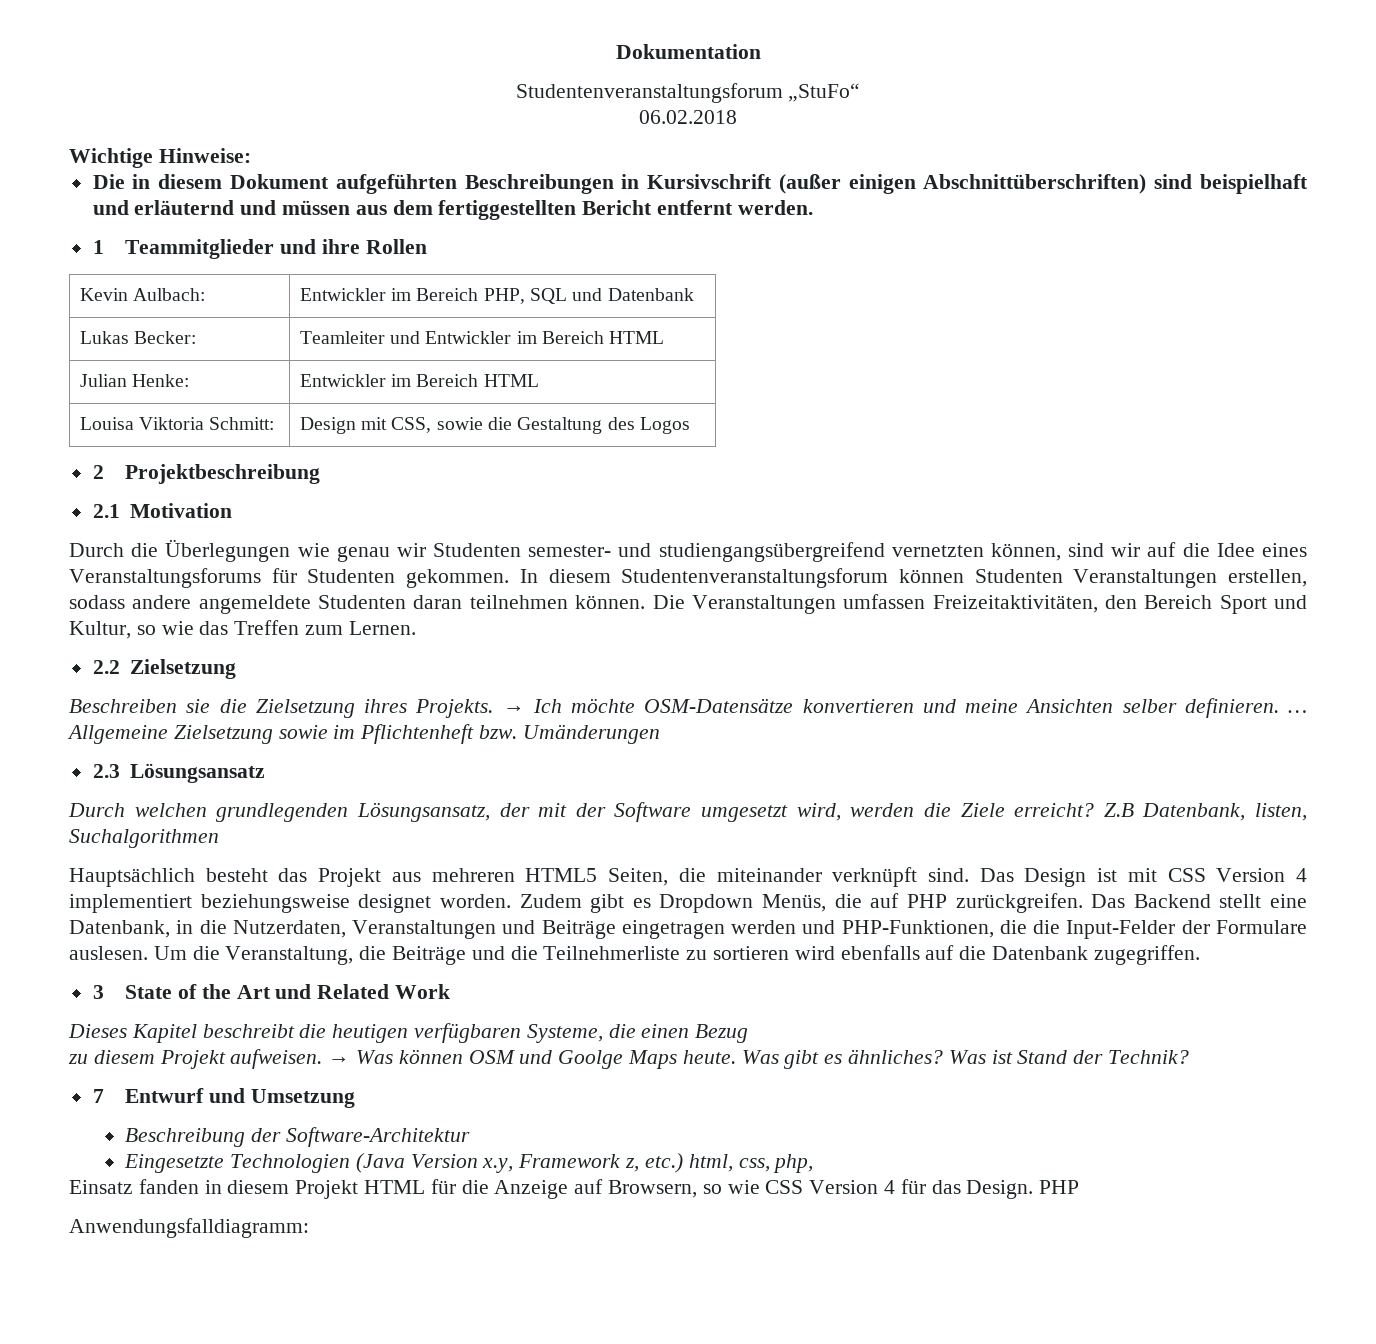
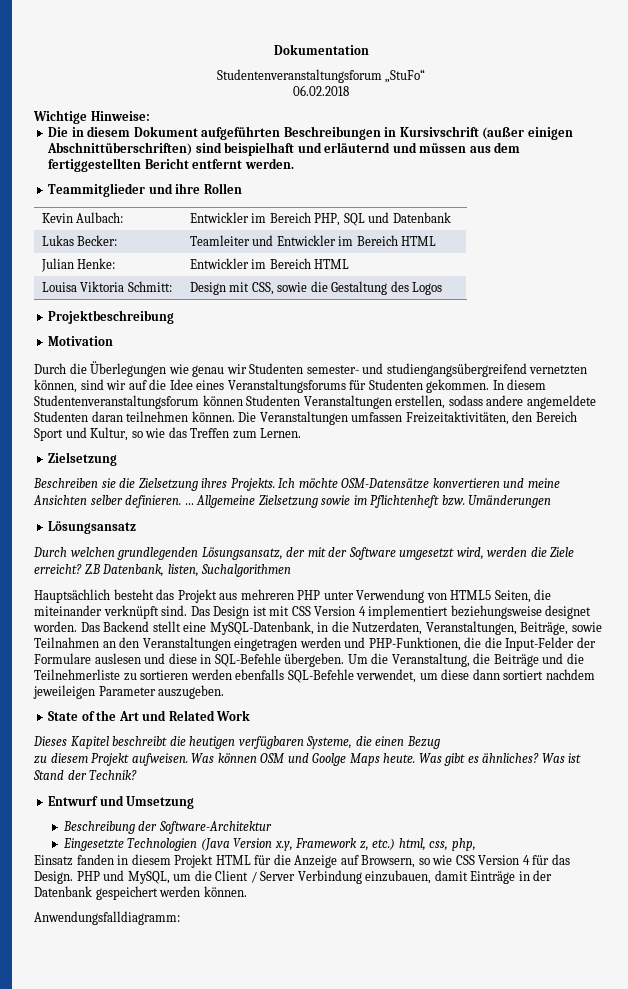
- 1 Teammitglieder und ihre Rollen
+ Teammitglieder und ihre Rollen
- 2 Projektbeschreibung
+ Projektbeschreibung
- 2.1 Motivation
+ Motivation
  Die Veranstaltungen umfassen Freizeitaktivitäten, den Bereich Sport und Kultur, so wie das Treffen zum Lernen.
- 2.2 Zielsetzung
+ Zielsetzung
- → Ich möchte OSM-Datensätze konvertieren und meine Ansichten selber definieren.
+ Ich möchte OSM-Datensätze konvertieren und meine Ansichten selber definieren.
- 2.3 Lösungsansatz
+ Lösungsansatz
- Hauptsächlich besteht das Projekt aus mehreren HTML5 Seiten, die miteinander verknüpft sind.
+ Hauptsächlich besteht das Projekt aus mehreren PHP unter Verwendung von HTML5 Seiten, die miteinander verknüpft sind.
- Zudem gibt es Dropdown Menüs, die auf PHP zurückgreifen.
- Das Backend stellt eine Datenbank, in die Nutzerdaten, Veranstaltungen und Beiträge eingetragen werden und PHP-Funktionen, die die Input-Felder der Formulare auslesen.
+ Das Backend stellt eine MySQL-Datenbank, in die Nutzerdaten, Veranstaltungen, Beiträge, sowie Teilnahmen an den Veranstaltungen eingetragen werden und PHP-Funktionen, die die Input-Felder der Formulare auslesen und diese in SQL-Befehle übergeben.
- Um die Veranstaltung, die Beiträge und die Teilnehmerliste zu sortieren wird ebenfalls auf die Datenbank zugegriffen.
- 3 State of the Art und Related Work
+ Um die Veranstaltung, die Beiträge und die Teilnehmerliste zu sortieren werden ebenfalls SQL-Befehle verwendet, um diese dann sortiert nachdem jeweileigen Parameter auszugeben.
+ State of the Art und Related Work
- → Was können OSM und Goolge Maps heute.
+ Was können OSM und Goolge Maps heute.
- 7 Entwurf und Umsetzung
+ Entwurf und Umsetzung
- Einsatz fanden in diesem Projekt HTML für die Anzeige auf Browsern, so wie CSS Version 4 für das Design. PHP
+ Einsatz fanden in diesem Projekt HTML für die Anzeige auf Browsern, so wie CSS Version 4 für das Design. PHP und MySQL, um die Client / Server Verbindung einzubauen, damit Einträge in der Datenbank gespeichert werden können.

